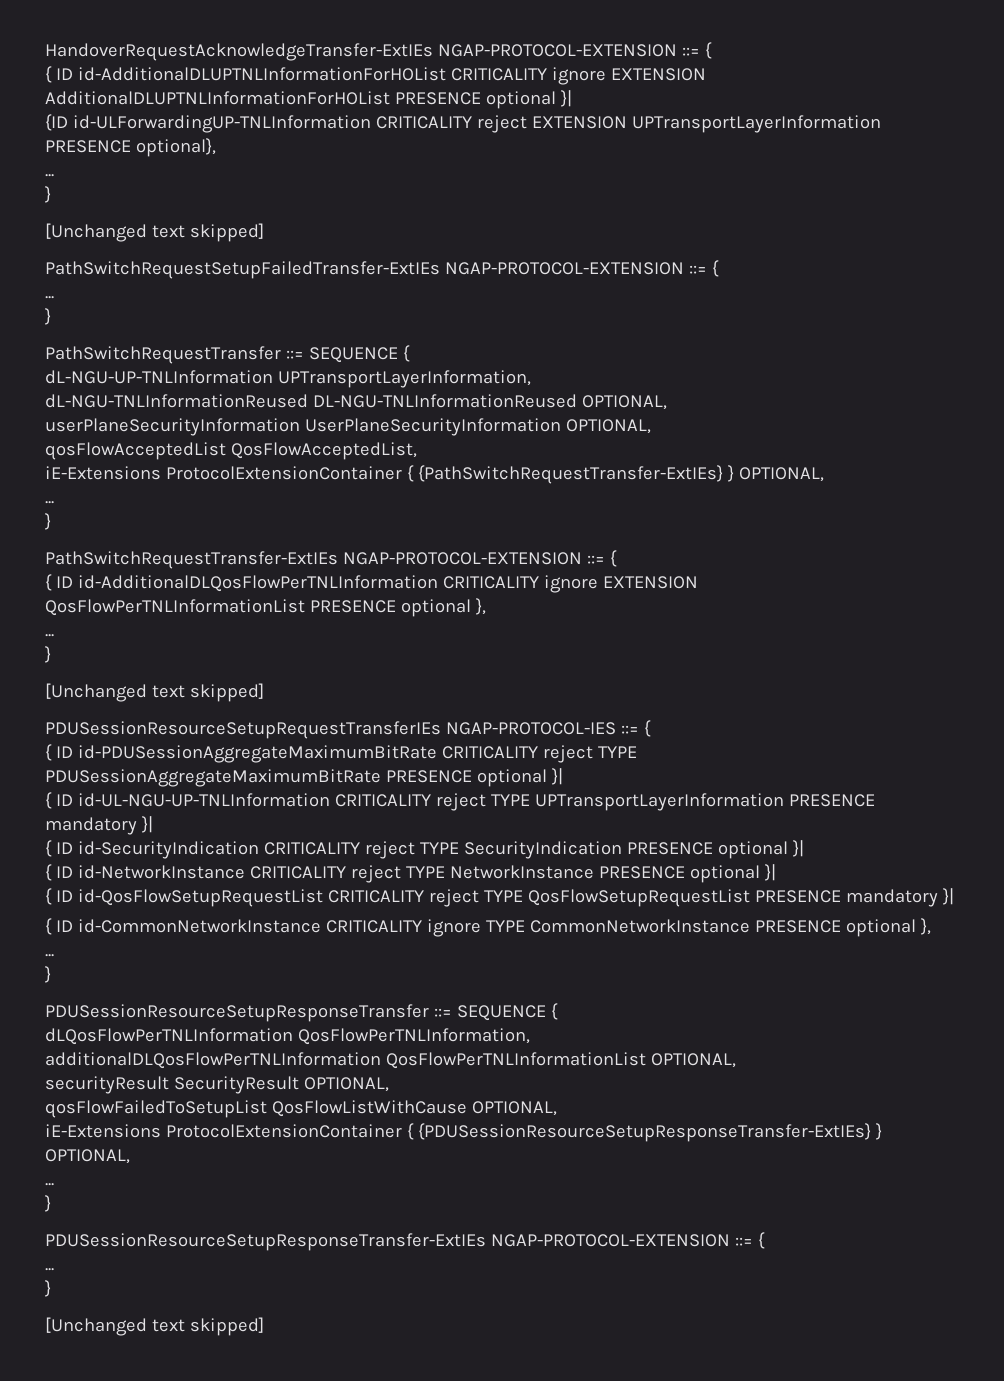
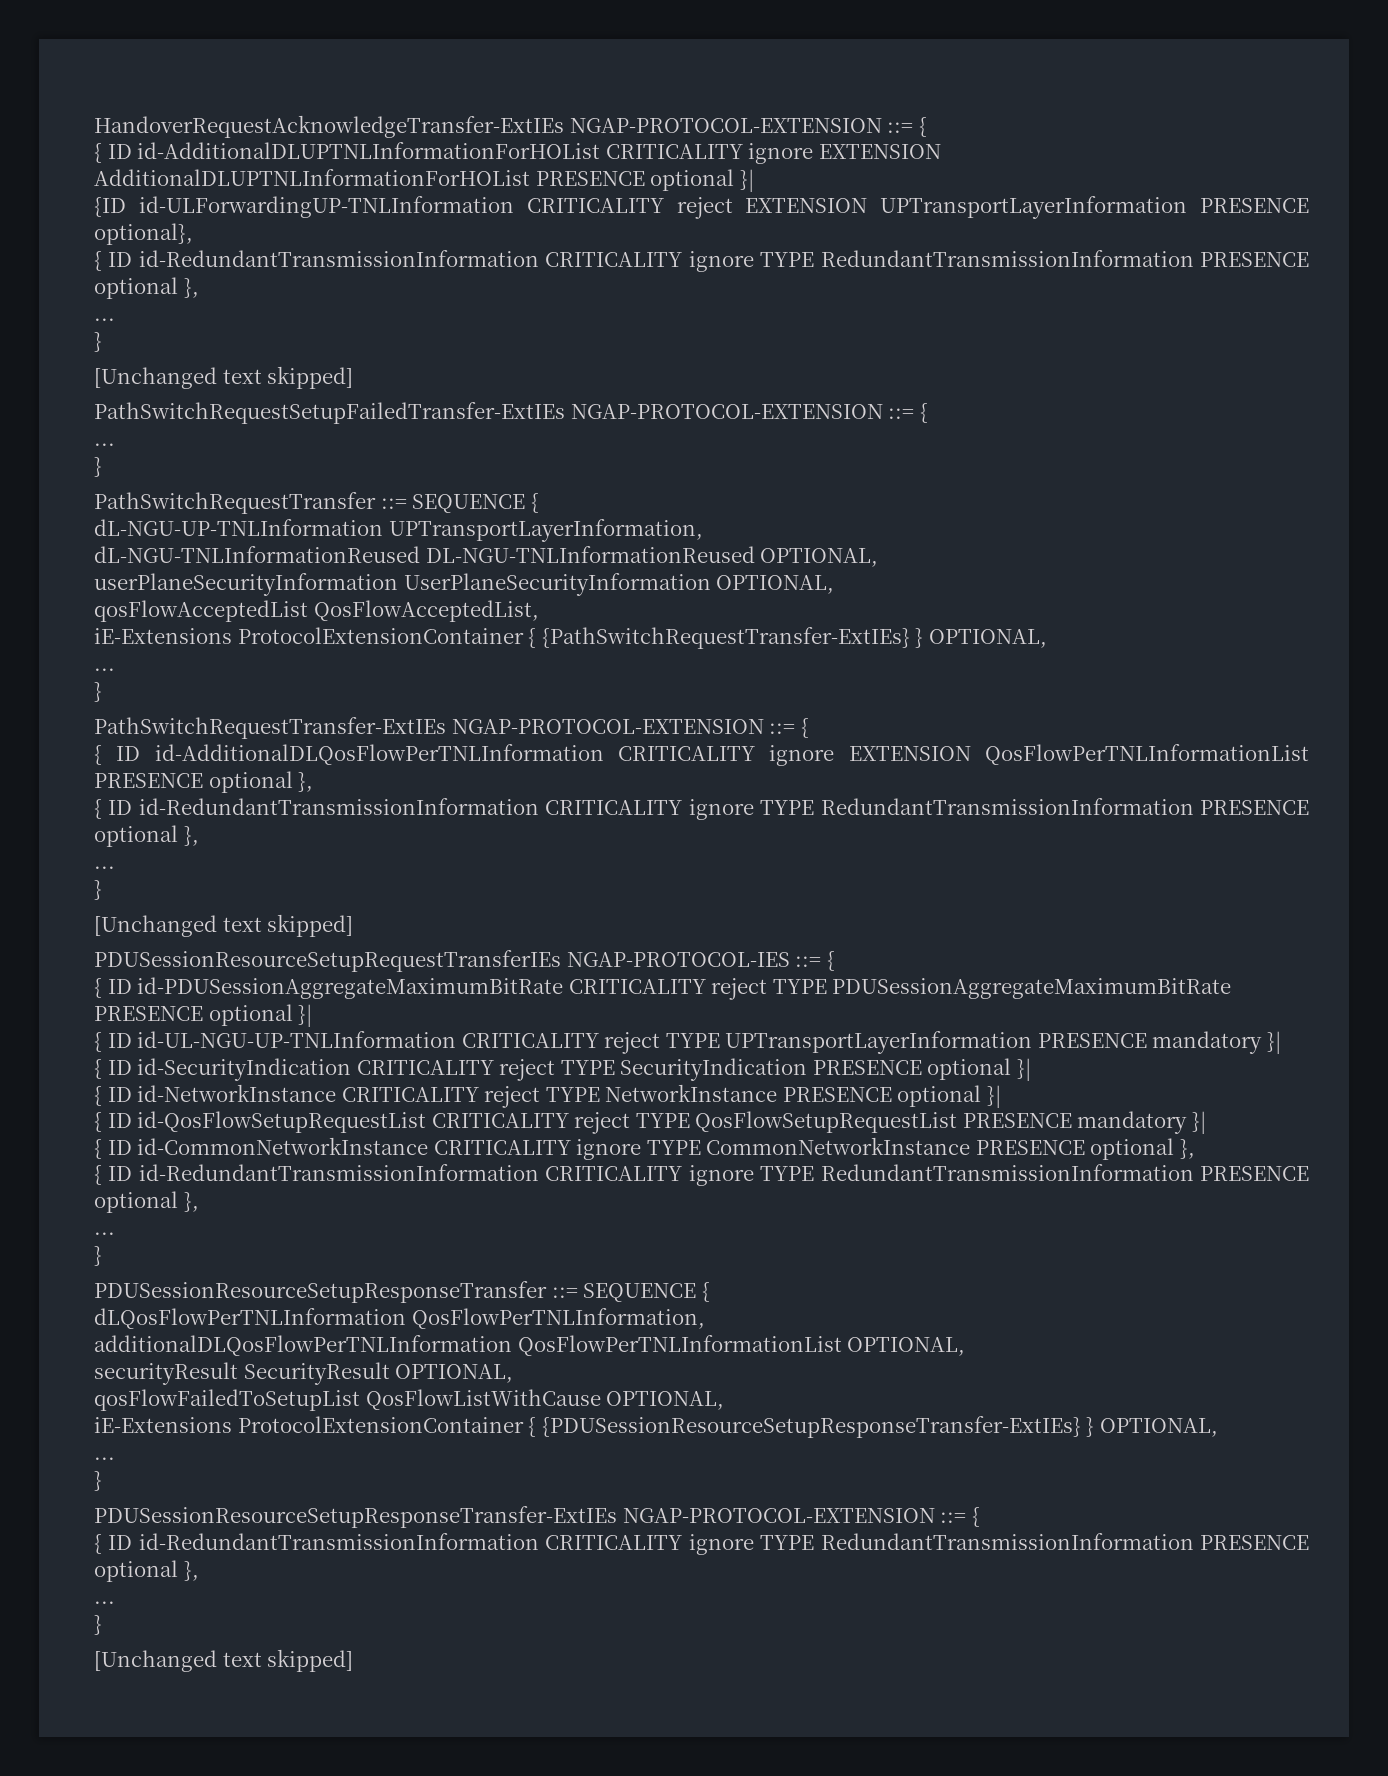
  {ID id-ULForwardingUP-TNLInformation CRITICALITY reject EXTENSION UPTransportLayerInformation PRESENCE optional},
+ { ID id-RedundantTransmissionInformation CRITICALITY ignore TYPE RedundantTransmissionInformation PRESENCE optional },
  { ID id-AdditionalDLQosFlowPerTNLInformation CRITICALITY ignore EXTENSION QosFlowPerTNLInformationList PRESENCE optional },
+ { ID id-RedundantTransmissionInformation CRITICALITY ignore TYPE RedundantTransmissionInformation PRESENCE optional },
  { ID id-CommonNetworkInstance CRITICALITY ignore TYPE CommonNetworkInstance PRESENCE optional },
+ { ID id-RedundantTransmissionInformation CRITICALITY ignore TYPE RedundantTransmissionInformation PRESENCE optional },
  PDUSessionResourceSetupResponseTransfer-ExtIEs NGAP-PROTOCOL-EXTENSION ::= {
+ { ID id-RedundantTransmissionInformation CRITICALITY ignore TYPE RedundantTransmissionInformation PRESENCE optional },

